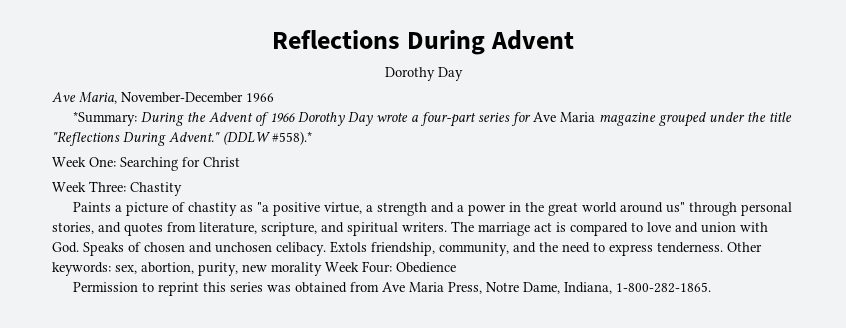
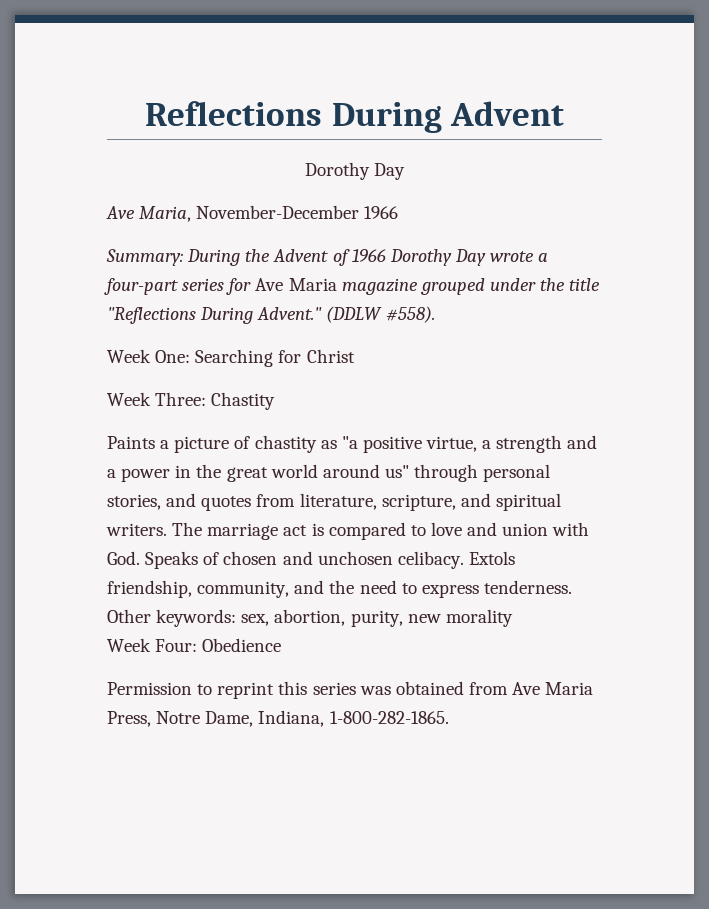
- *Summary: During the Advent of 1966 Dorothy Day wrote a four-part series for Ave Maria magazine grouped under the title "Reflections During Advent."
+ Summary: During the Advent of 1966 Dorothy Day wrote a four-part series for Ave Maria magazine grouped under the title "Reflections During Advent."
- (DDLW #558).*
+ (DDLW #558).
- Other keywords: sex, abortion, purity, new morality Week Four: Obedience
+ Other keywords: sex, abortion, purity, new morality
+ Week Four: Obedience

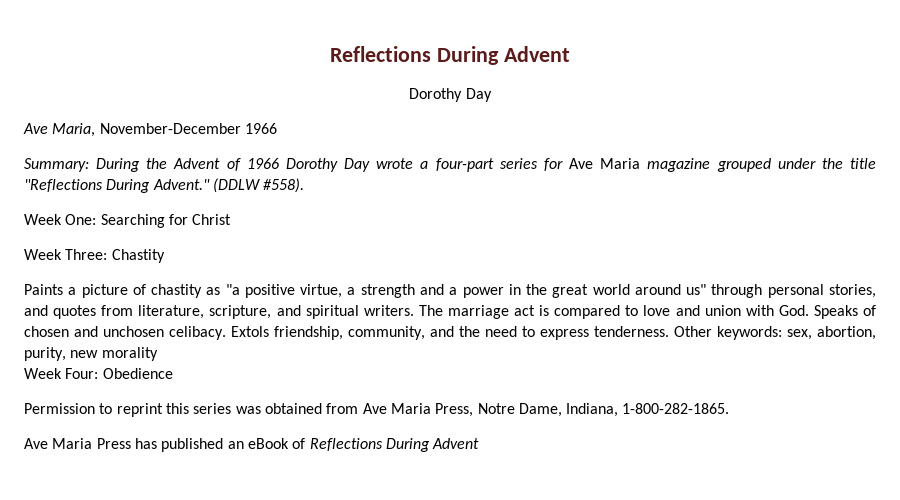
+ Ave Maria Press has published an eBook of Reflections During Advent

